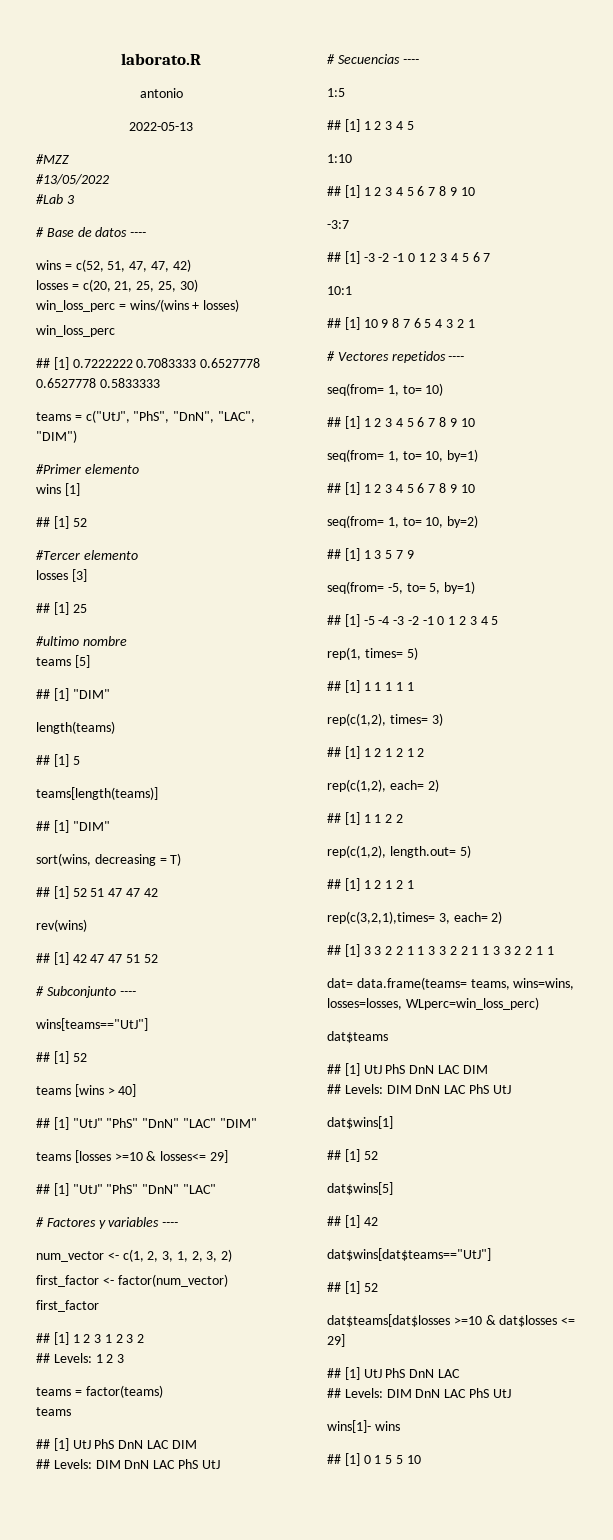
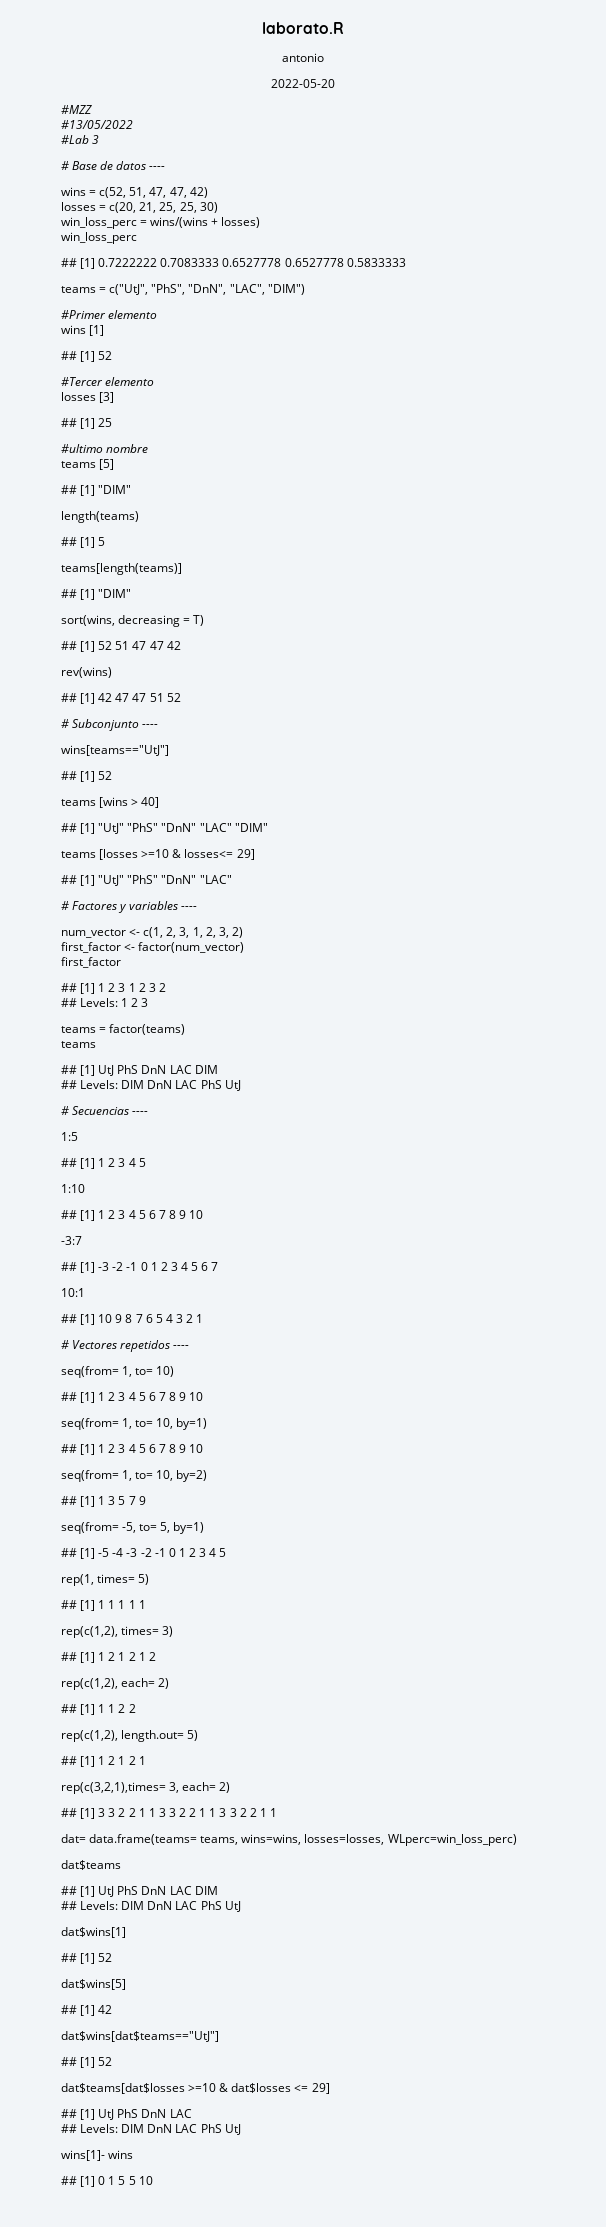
- 2022-05-13
+ 2022-05-20

